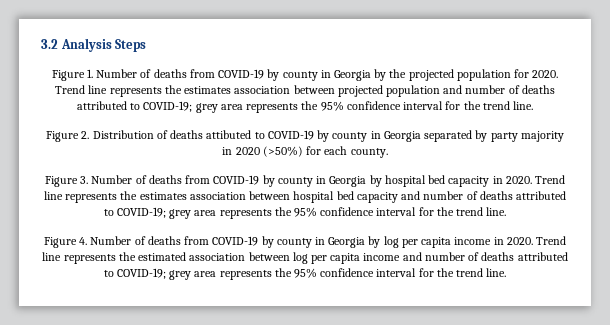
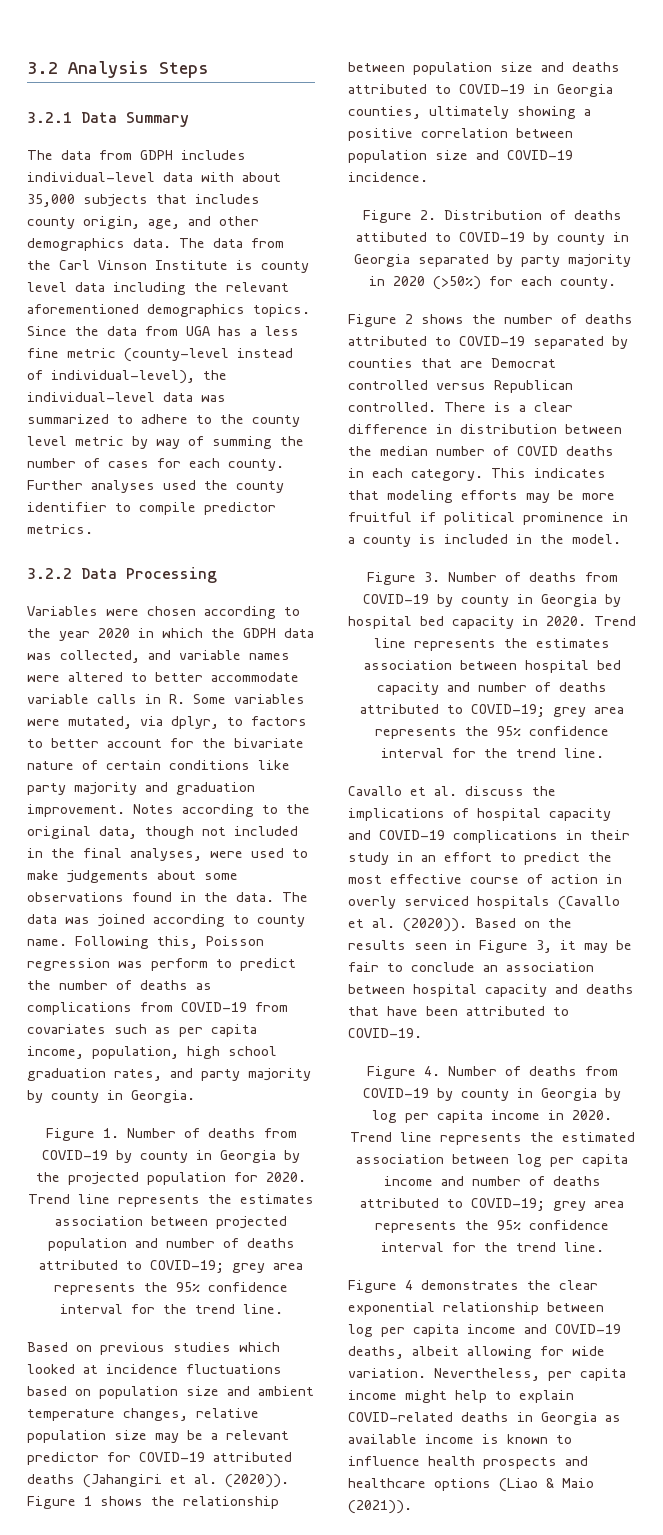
+ 3.2.1 Data Summary
+ The data from GDPH includes individual-level data with about 35,000 subjects that includes county origin, age, and other demographics data. The data from the Carl Vinson Institute is county level data including the relevant aforementioned demographics topics. Since the data from UGA has a less fine metric (county-level instead of individual-level), the individual-level data was summarized to adhere to the county level metric by way of summing the number of cases for each county. Further analyses used the county identifier to compile predictor metrics.
+ 3.2.2 Data Processing
+ Variables were chosen according to the year 2020 in which the GDPH data was collected, and variable names were altered to better accommodate variable calls in R. Some variables were mutated, via dplyr, to factors to better account for the bivariate nature of certain conditions like party majority and graduation improvement. Notes according to the original data, though not included in the final analyses, were used to make judgements about some observations found in the data. The data was joined according to county name. Following this, Poisson regression was perform to predict the number of deaths as complications from COVID-19 from covariates such as per capita income, population, high school graduation rates, and party majority by county in Georgia.
+ Based on previous studies which looked at incidence fluctuations based on population size and ambient temperature changes, relative population size may be a relevant predictor for COVID-19 attributed deaths (Jahangiri et al. (2020)). Figure 1 shows the relationship between population size and deaths attributed to COVID-19 in Georgia counties, ultimately showing a positive correlation between population size and COVID-19 incidence.
+ Figure 2 shows the number of deaths attributed to COVID-19 separated by counties that are Democrat controlled versus Republican controlled. There is a clear difference in distribution between the median number of COVID deaths in each category. This indicates that modeling efforts may be more fruitful if political prominence in a county is included in the model.
+ Cavallo et al. discuss the implications of hospital capacity and COVID-19 complications in their study in an effort to predict the most effective course of action in overly serviced hospitals (Cavallo et al. (2020)). Based on the results seen in Figure 3, it may be fair to conclude an association between hospital capacity and deaths that have been attributed to COVID-19.
+ Figure 4 demonstrates the clear exponential relationship between log per capita income and COVID-19 deaths, albeit allowing for wide variation. Nevertheless, per capita income might help to explain COVID-related deaths in Georgia as available income is known to influence health prospects and healthcare options (Liao & Maio (2021)).

